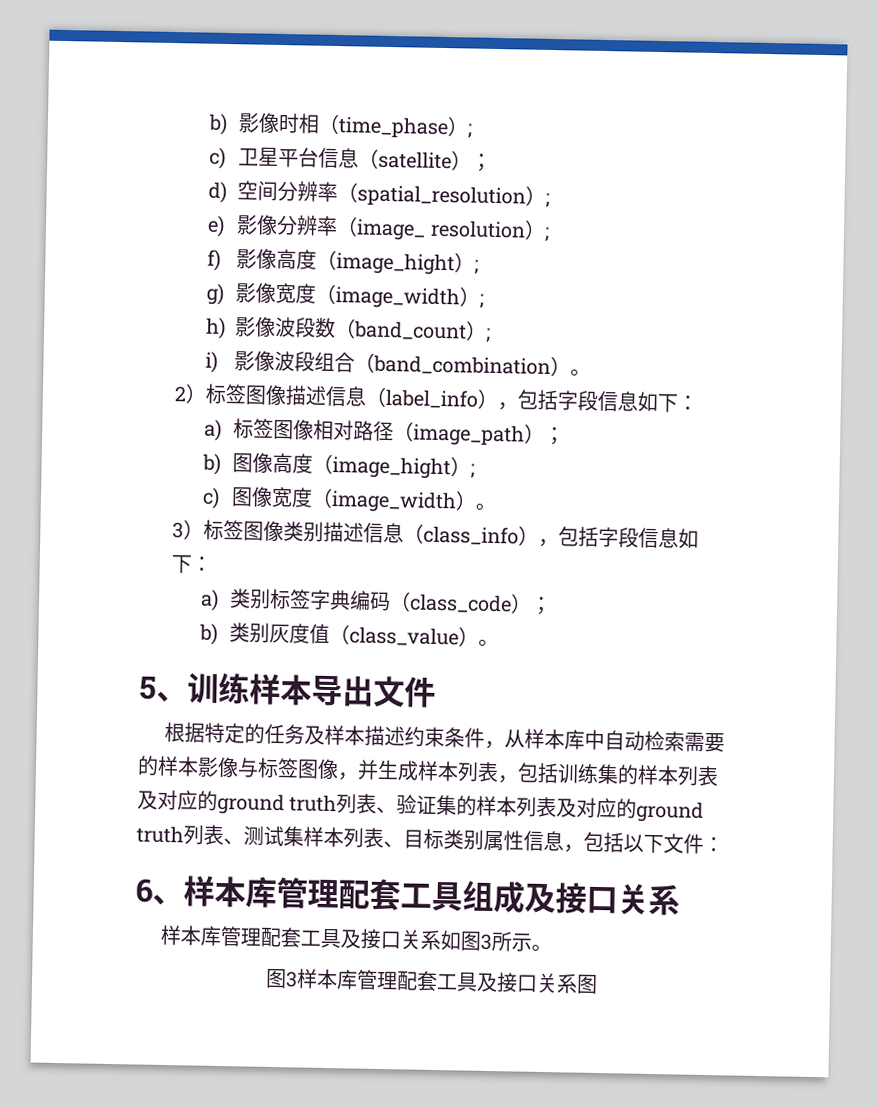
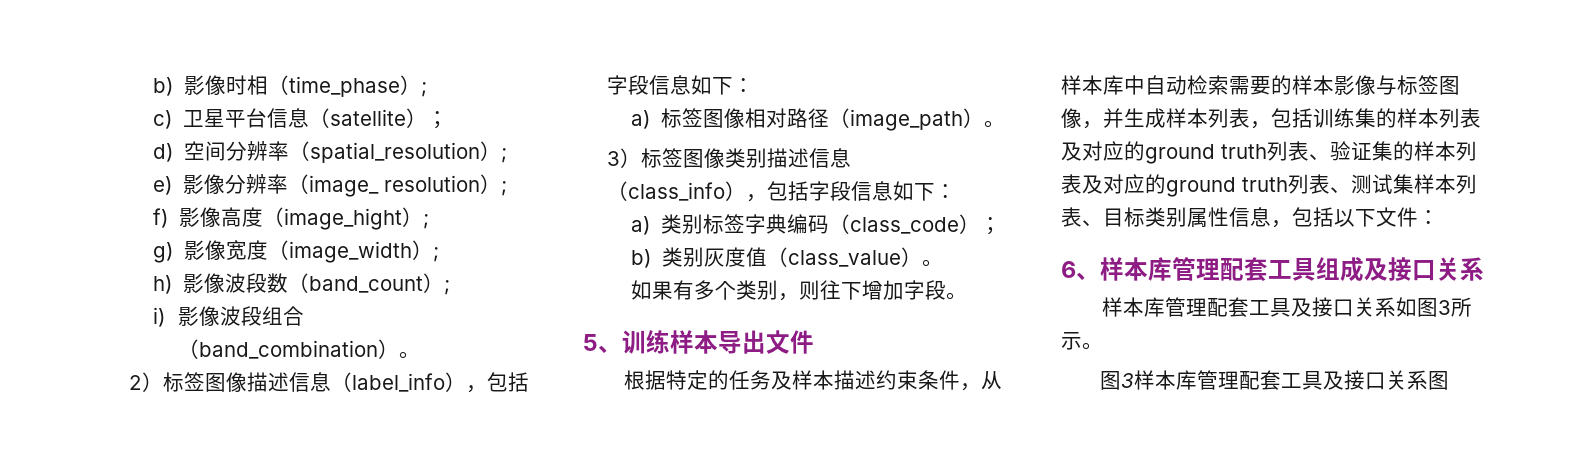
- a)标签图像相对路径（image_path）；
- b)图像高度（image_hight）;
- c)图像宽度（image_width）。
+ a)标签图像相对路径（image_path）。
+ 如果有多个类别，则往下增加字段。

